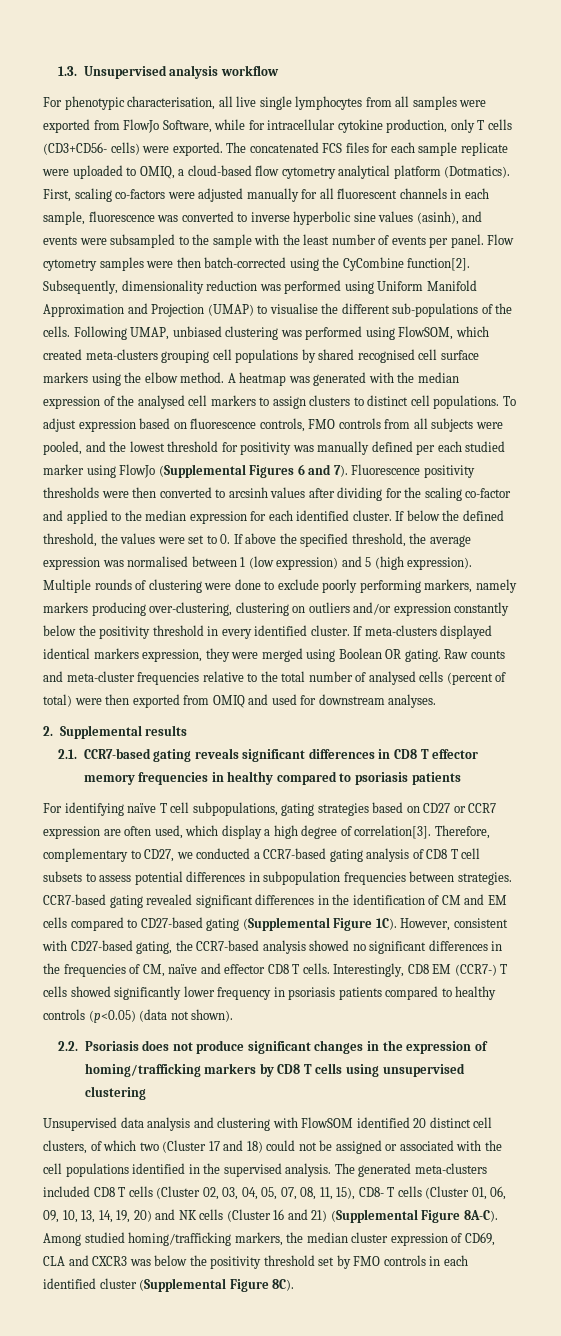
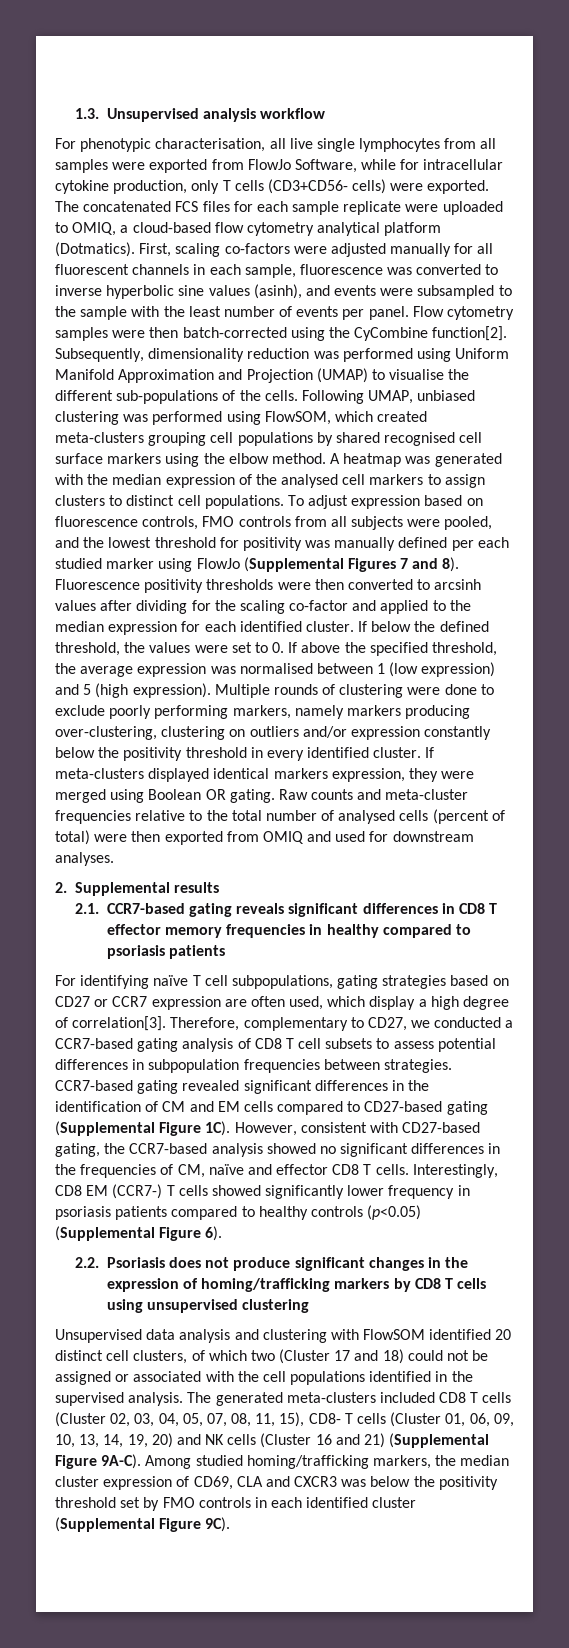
- To adjust expression based on fluorescence controls, FMO controls from all subjects were pooled, and the lowest threshold for positivity was manually defined per each studied marker using FlowJo (Supplemental Figures 6 and 7).
+ To adjust expression based on fluorescence controls, FMO controls from all subjects were pooled, and the lowest threshold for positivity was manually defined per each studied marker using FlowJo (Supplemental Figures 7 and 8).
- Interestingly, CD8 EM (CCR7-) T cells showed significantly lower frequency in psoriasis patients compared to healthy controls (p<0.05) (data not shown).
+ Interestingly, CD8 EM (CCR7-) T cells showed significantly lower frequency in psoriasis patients compared to healthy controls (p<0.05) (Supplemental Figure 6).
- The generated meta-clusters included CD8 T cells (Cluster 02, 03, 04, 05, 07, 08, 11, 15), CD8- T cells (Cluster 01, 06, 09, 10, 13, 14, 19, 20) and NK cells (Cluster 16 and 21) (Supplemental Figure 8A-C).
+ The generated meta-clusters included CD8 T cells (Cluster 02, 03, 04, 05, 07, 08, 11, 15), CD8- T cells (Cluster 01, 06, 09, 10, 13, 14, 19, 20) and NK cells (Cluster 16 and 21) (Supplemental Figure 9A-C).
- Among studied homing/trafficking markers, the median cluster expression of CD69, CLA and CXCR3 was below the positivity threshold set by FMO controls in each identified cluster (Supplemental Figure 8C).
+ Among studied homing/trafficking markers, the median cluster expression of CD69, CLA and CXCR3 was below the positivity threshold set by FMO controls in each identified cluster (Supplemental Figure 9C).

